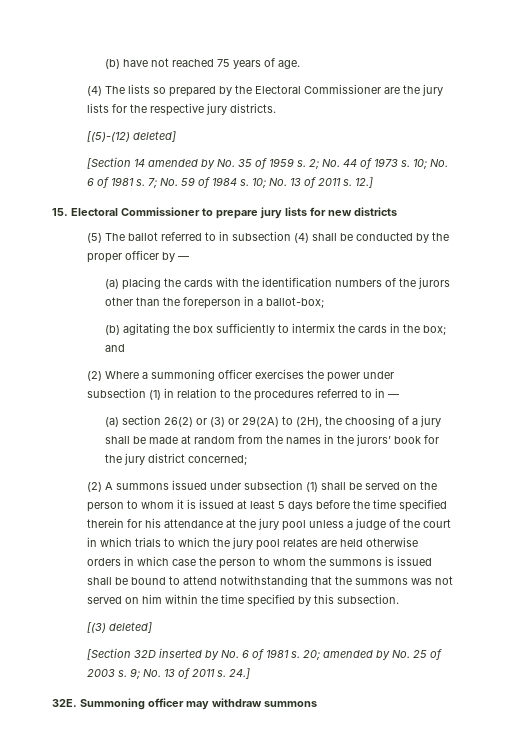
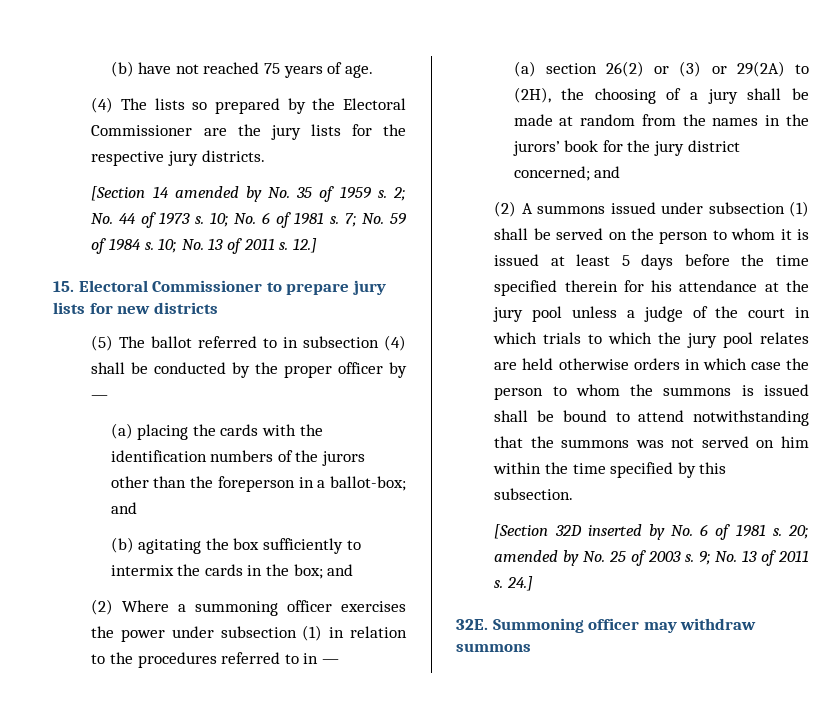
- [(5)-(12) deleted]
- (a) placing the cards with the identification numbers of the jurors other than the foreperson in a ballot-box;
+ (a) placing the cards with the identification numbers of the jurors other than the foreperson in a ballot-box; and
- (a) section 26(2) or (3) or 29(2A) to (2H), the choosing of a jury shall be made at random from the names in the jurors’ book for the jury district concerned;
+ (a) section 26(2) or (3) or 29(2A) to (2H), the choosing of a jury shall be made at random from the names in the jurors’ book for the jury district concerned; and
- [(3) deleted]

